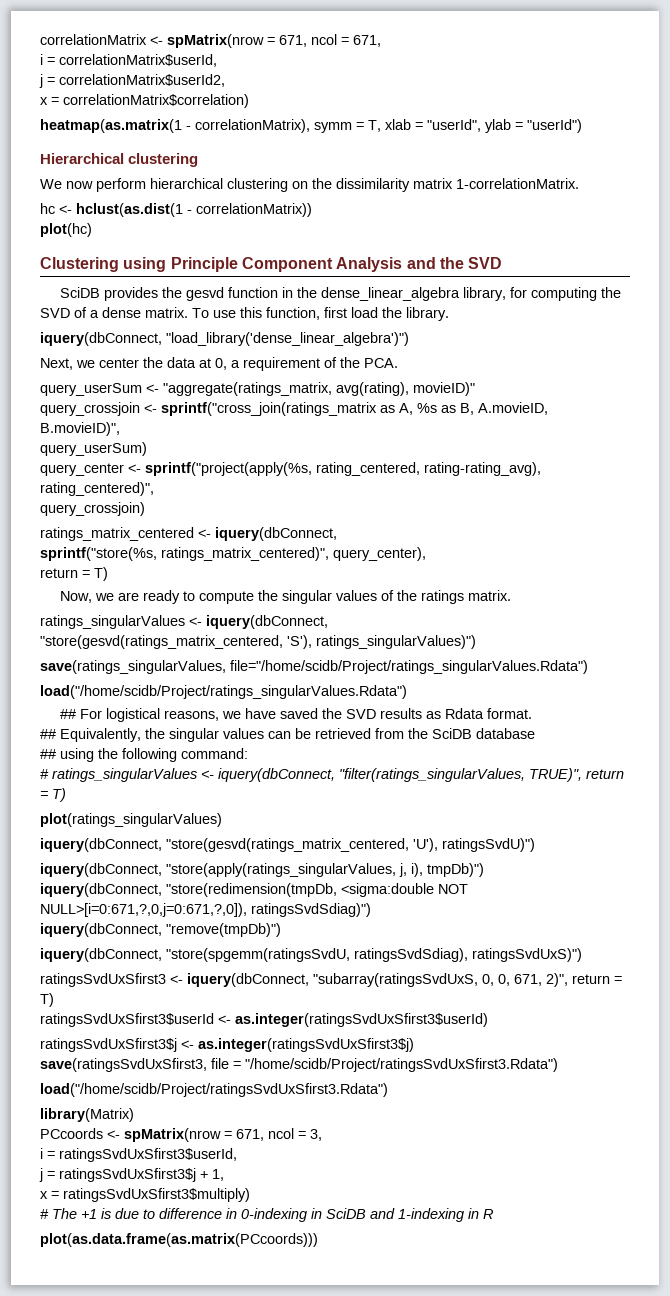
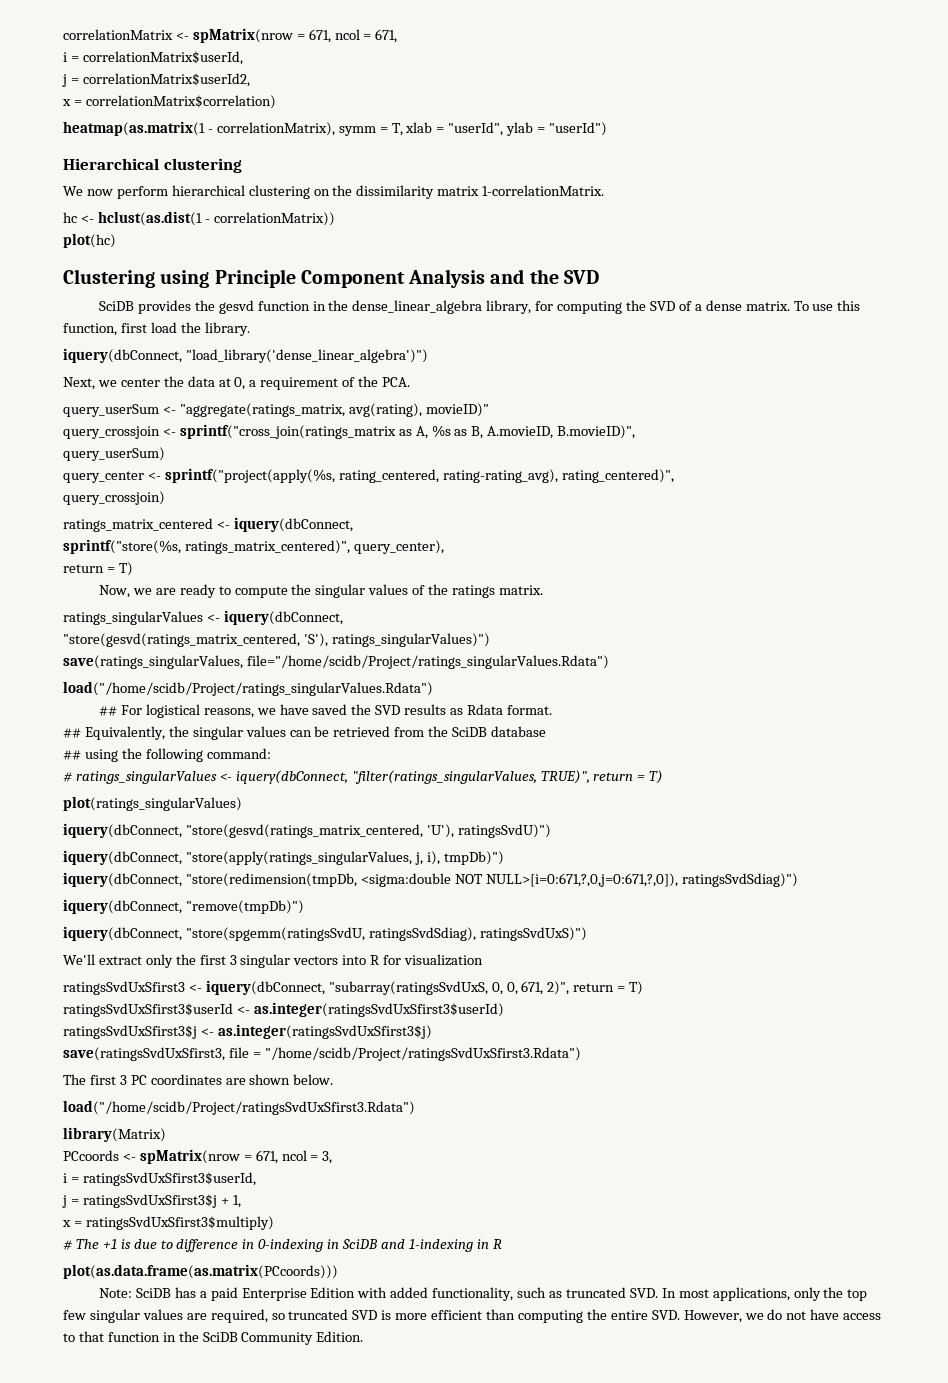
+ We'll extract only the first 3 singular vectors into R for visualization
+ The first 3 PC coordinates are shown below.
+ Note: SciDB has a paid Enterprise Edition with added functionality, such as truncated SVD. In most applications, only the top few singular values are required, so truncated SVD is more efficient than computing the entire SVD. However, we do not have access to that function in the SciDB Community Edition.

